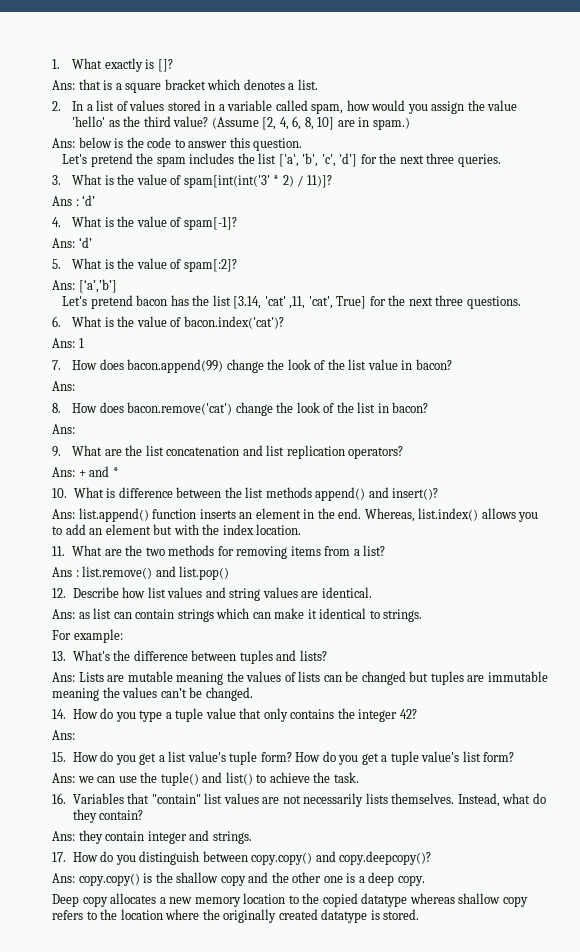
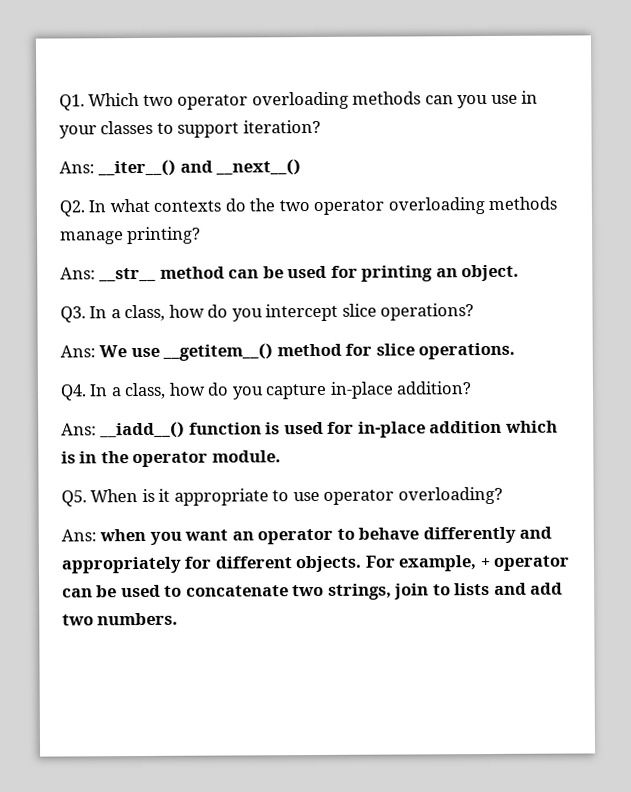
- 1. What exactly is []?
- Ans: that is a square bracket which denotes a list.
- 2. In a list of values stored in a variable called spam, how would you assign the value 'hello' as the third value? (Assume [2, 4, 6, 8, 10] are in spam.)
- Ans: below is the code to answer this question.
- Let's pretend the spam includes the list ['a', 'b', 'c', 'd'] for the next three queries.
- 3. What is the value of spam[int(int('3' * 2) / 11)]?
- Ans : ‘d’
- 4. What is the value of spam[-1]?
- Ans: ‘d’
- 5. What is the value of spam[:2]?
- Ans: [‘a’,’b’]
- Let's pretend bacon has the list [3.14, 'cat' ,11, 'cat', True] for the next three questions.
- 6. What is the value of bacon.index('cat')?
- Ans: 1
- 7. How does bacon.append(99) change the look of the list value in bacon?
- Ans:
- 8. How does bacon.remove('cat') change the look of the list in bacon?
- Ans:
- 9. What are the list concatenation and list replication operators?
- Ans: + and *
- 10. What is difference between the list methods append() and insert()?
- Ans: list.append() function inserts an element in the end. Whereas, list.index() allows you to add an element but with the index location.
- 11. What are the two methods for removing items from a list?
- Ans : list.remove() and list.pop()
- 12. Describe how list values and string values are identical.
- Ans: as list can contain strings which can make it identical to strings.
- For example:
- 13. What's the difference between tuples and lists?
- Ans: Lists are mutable meaning the values of lists can be changed but tuples are immutable meaning the values can’t be changed.
- 14. How do you type a tuple value that only contains the integer 42?
- Ans:
- 15. How do you get a list value's tuple form? How do you get a tuple value's list form?
- Ans: we can use the tuple() and list() to achieve the task.
- 16. Variables that "contain" list values are not necessarily lists themselves. Instead, what do they contain?
- Ans: they contain integer and strings.
- 17. How do you distinguish between copy.copy() and copy.deepcopy()?
- Ans: copy.copy() is the shallow copy and the other one is a deep copy.
- Deep copy allocates a new memory location to the copied datatype whereas shallow copy refers to the location where the originally created datatype is stored.
+ Q1. Which two operator overloading methods can you use in your classes to support iteration?
+ Ans: __iter__() and __next__()
+ Q2. In what contexts do the two operator overloading methods manage printing?
+ Ans: __str__ method can be used for printing an object.
+ Q3. In a class, how do you intercept slice operations?
+ Ans: We use __getitem__() method for slice operations.
+ Q4. In a class, how do you capture in-place addition?
+ Ans: __iadd__() function is used for in-place addition which is in the operator module.
+ Q5. When is it appropriate to use operator overloading?
+ Ans: when you want an operator to behave differently and appropriately for different objects. For example, + operator can be used to concatenate two strings, join to lists and add two numbers.

